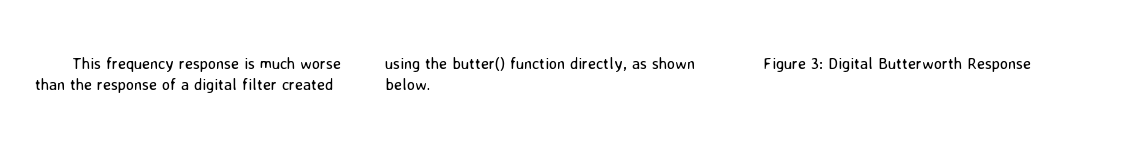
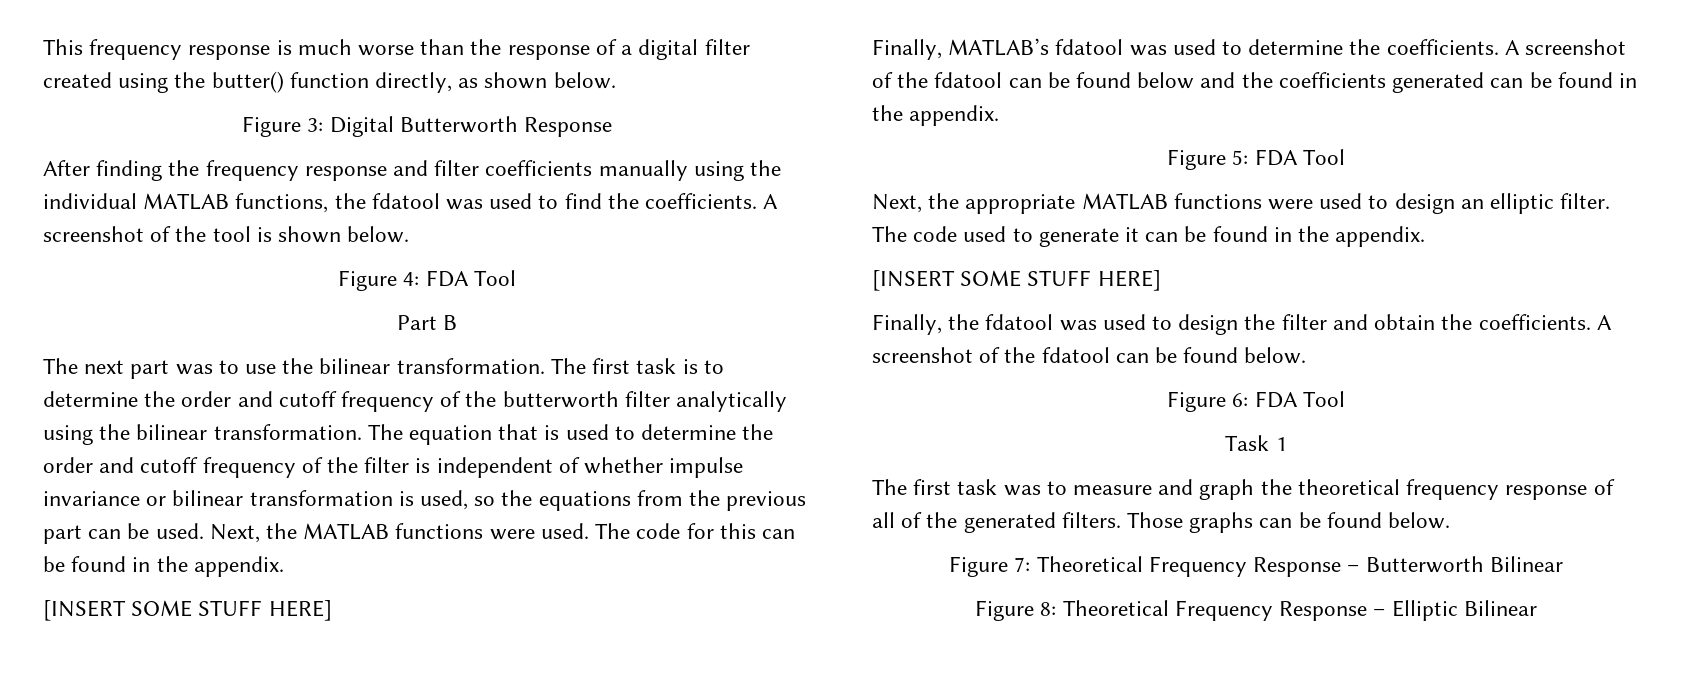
+ After finding the frequency response and filter coefficients manually using the individual MATLAB functions, the fdatool was used to find the coefficients. A screenshot of the tool is shown below.
+ Figure 4: FDA Tool
+ Part B
+ The next part was to use the bilinear transformation. The first task is to determine the order and cutoff frequency of the butterworth filter analytically using the bilinear transformation. The equation that is used to determine the order and cutoff frequency of the filter is independent of whether impulse invariance or bilinear transformation is used, so the equations from the previous part can be used. Next, the MATLAB functions were used. The code for this can be found in the appendix.
+ [INSERT SOME STUFF HERE]
+ Finally, MATLAB’s fdatool was used to determine the coefficients. A screenshot of the fdatool can be found below and the coefficients generated can be found in the appendix.
+ Figure 5: FDA Tool
+ Next, the appropriate MATLAB functions were used to design an elliptic filter. The code used to generate it can be found in the appendix.
+ [INSERT SOME STUFF HERE]
+ Finally, the fdatool was used to design the filter and obtain the coefficients. A screenshot of the fdatool can be found below.
+ Figure 6: FDA Tool
+ Task 1
+ The first task was to measure and graph the theoretical frequency response of all of the generated filters. Those graphs can be found below.
+ Figure 7: Theoretical Frequency Response – Butterworth Bilinear
+ Figure 8: Theoretical Frequency Response – Elliptic Bilinear

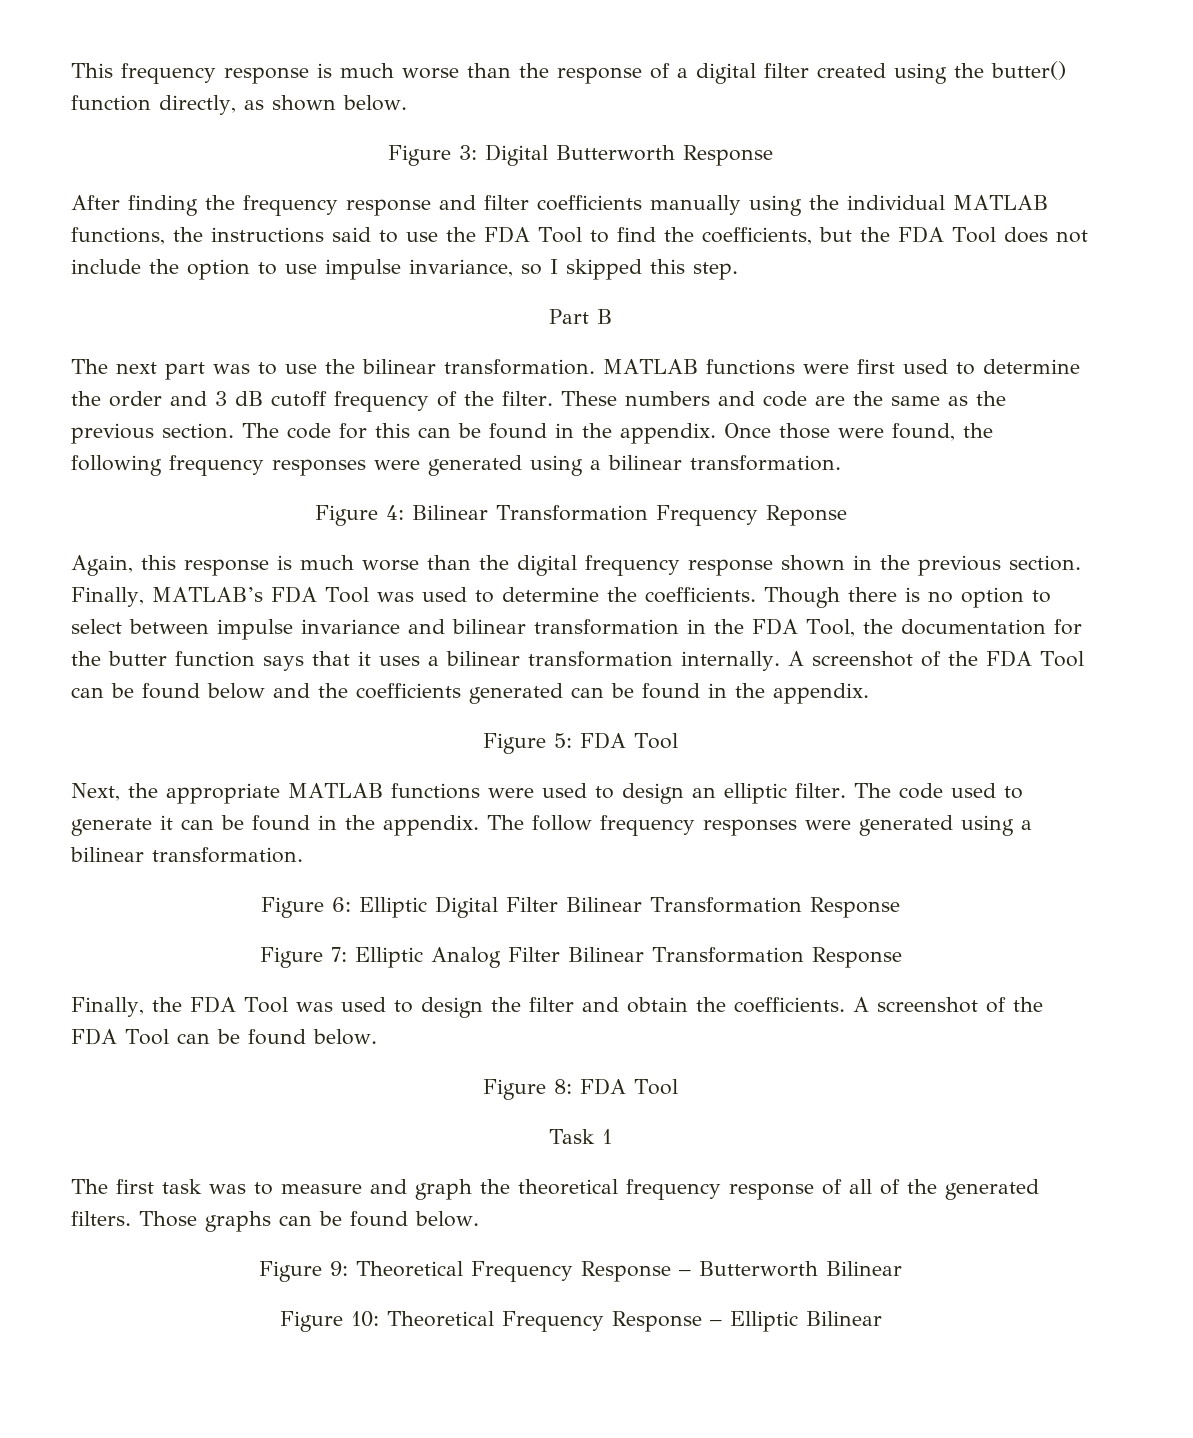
- After finding the frequency response and filter coefficients manually using the individual MATLAB functions, the fdatool was used to find the coefficients. A screenshot of the tool is shown below.
- Figure 4: FDA Tool
+ After finding the frequency response and filter coefficients manually using the individual MATLAB functions, the instructions said to use the FDA Tool to find the coefficients, but the FDA Tool does not include the option to use impulse invariance, so I skipped this step.
- The first task is to determine the order and cutoff frequency of the butterworth filter analytically using the bilinear transformation. The equation that is used to determine the order and cutoff frequency of the filter is independent of whether impulse invariance or bilinear transformation is used, so the equations from the previous part can be used. Next, the MATLAB functions were used.
+ MATLAB functions were first used to determine the order and 3 dB cutoff frequency of the filter. These numbers and code are the same as the previous section.
- The code for this can be found in the appendix.
- [INSERT SOME STUFF HERE]
- Finally, MATLAB’s fdatool was used to determine the coefficients.
+ The code for this can be found in the appendix. Once those were found, the following frequency responses were generated using a bilinear transformation.
+ Figure 4: Bilinear Transformation Frequency Reponse
+ Again, this response is much worse than the digital frequency response shown in the previous section. Finally, MATLAB’s FDA Tool was used to determine the coefficients.
- A screenshot of the fdatool can be found below and the coefficients generated can be found in the appendix.
+ Though there is no option to select between impulse invariance and bilinear transformation in the FDA Tool, the documentation for the butter function says that it uses a bilinear transformation internally. A screenshot of the FDA Tool can be found below and the coefficients generated can be found in the appendix.
- The code used to generate it can be found in the appendix.
- [INSERT SOME STUFF HERE]
+ The code used to generate it can be found in the appendix. The follow frequency responses were generated using a bilinear transformation.
+ Figure 6: Elliptic Digital Filter Bilinear Transformation Response
+ Figure 7: Elliptic Analog Filter Bilinear Transformation Response
- Finally, the fdatool was used to design the filter and obtain the coefficients.
+ Finally, the FDA Tool was used to design the filter and obtain the coefficients.
- A screenshot of the fdatool can be found below.
- Figure 6: FDA Tool
+ A screenshot of the FDA Tool can be found below.
+ Figure 8: FDA Tool
- Figure 7: Theoretical Frequency Response – Butterworth Bilinear
+ Figure 9: Theoretical Frequency Response – Butterworth Bilinear
- Figure 8: Theoretical Frequency Response – Elliptic Bilinear
+ Figure 10: Theoretical Frequency Response – Elliptic Bilinear

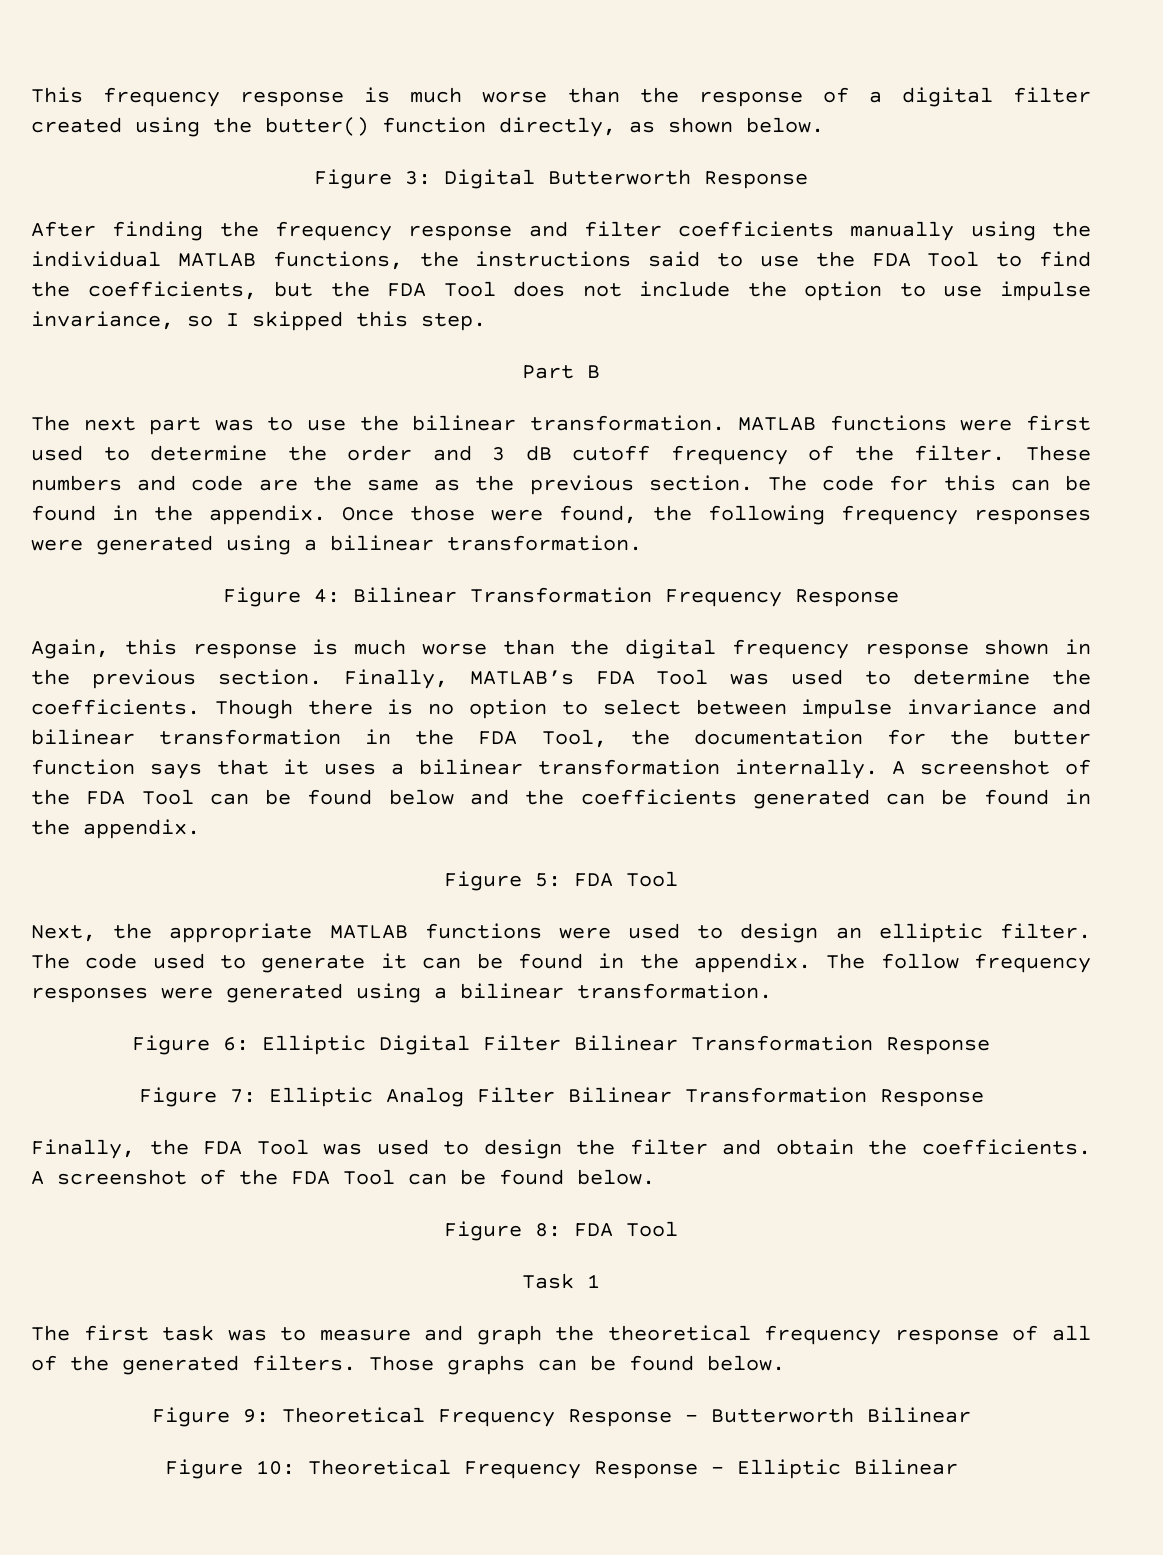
- Figure 4: Bilinear Transformation Frequency Reponse
+ Figure 4: Bilinear Transformation Frequency Response

